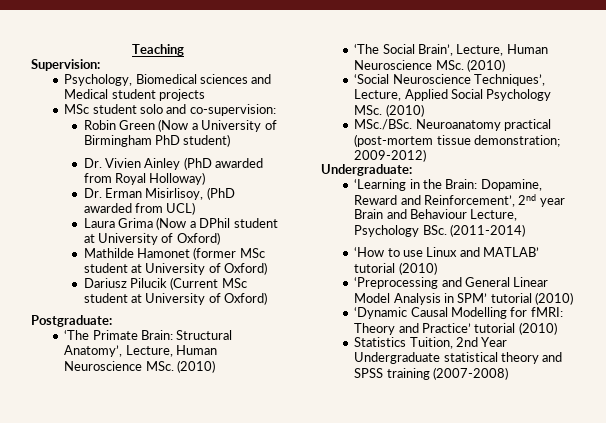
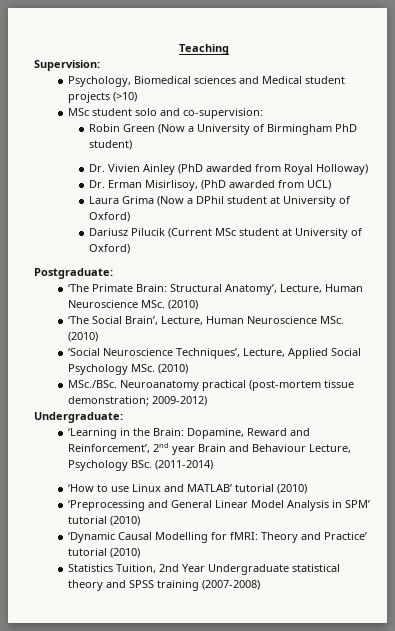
- Psychology, Biomedical sciences and Medical student projects
+ Psychology, Biomedical sciences and Medical student projects (>10)
- Mathilde Hamonet (former MSc student at University of Oxford)

